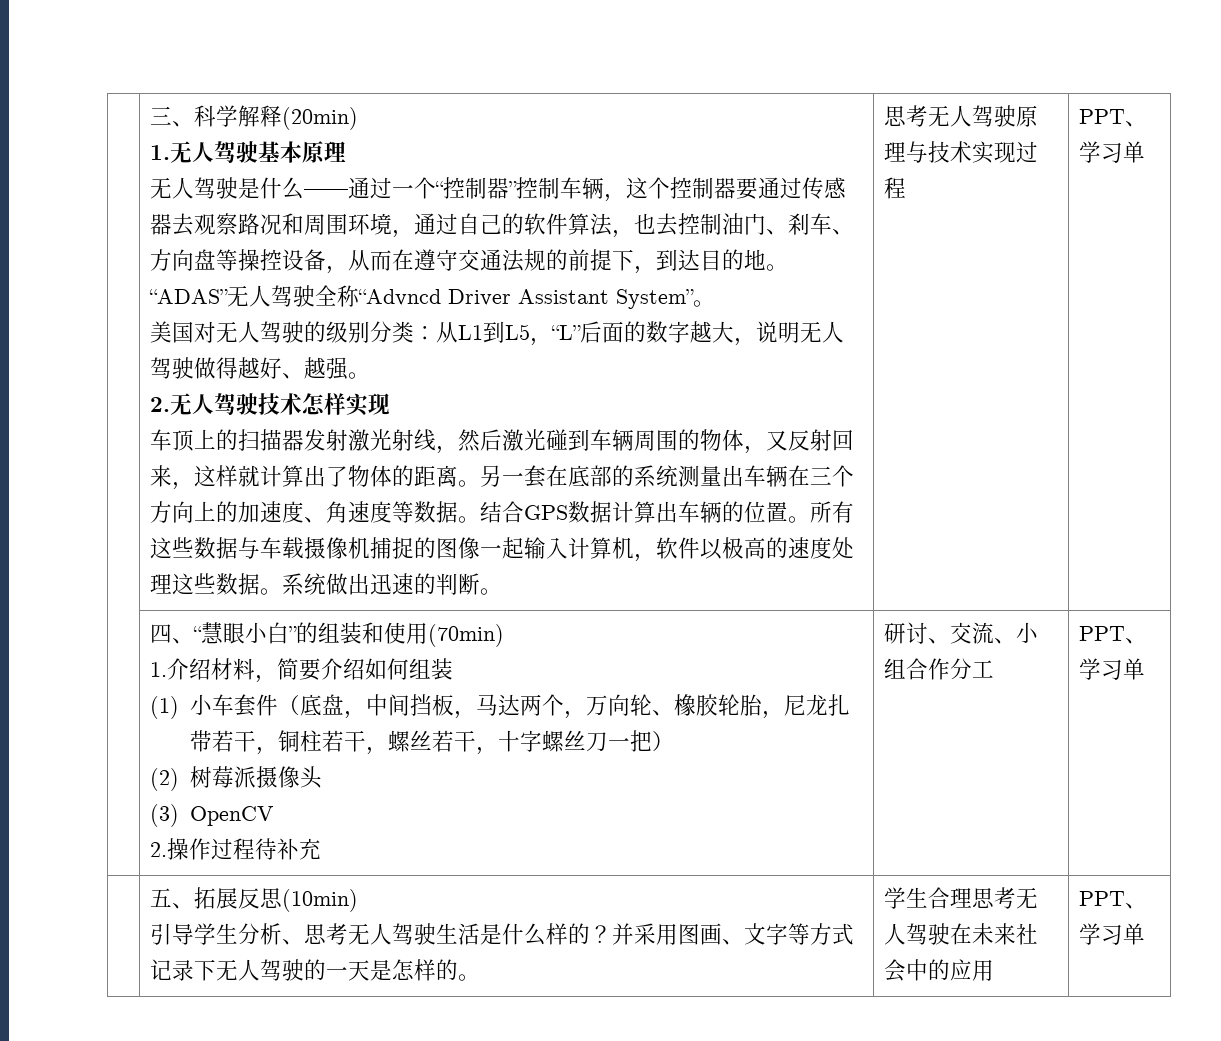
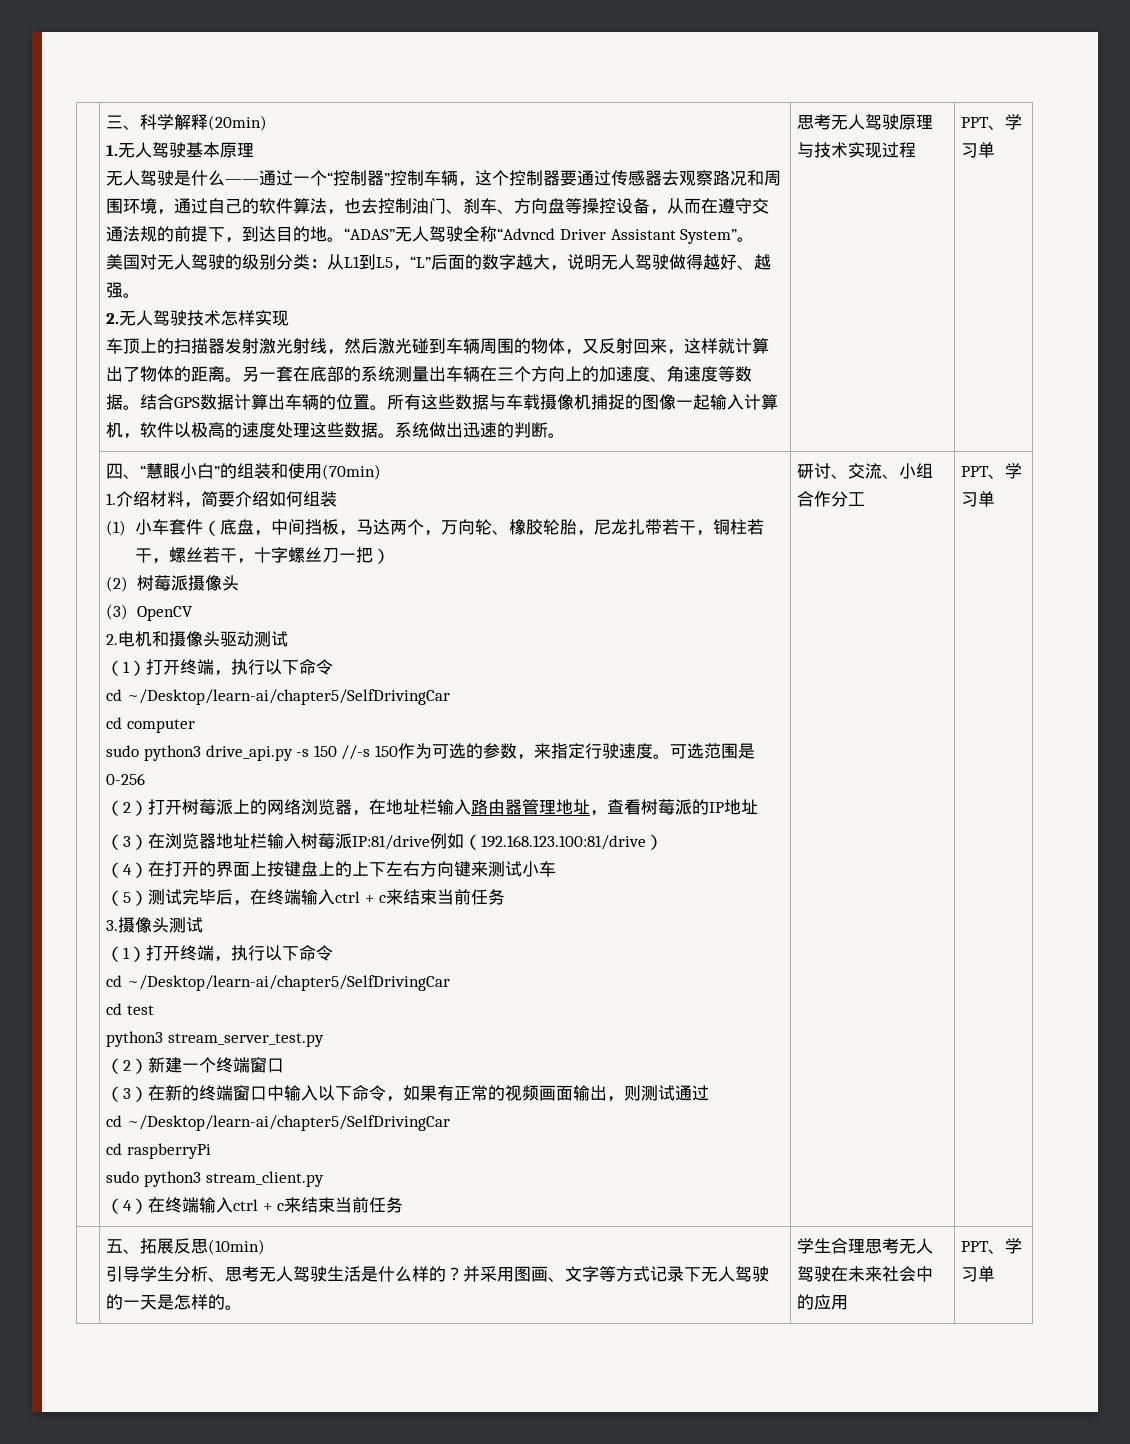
- 2.操作过程待补充
+ 2.电机和摄像头驱动测试
+ （1）打开终端，执行以下命令
+ cd ~/Desktop/learn-ai/chapter5/SelfDrivingCar
+ cd computer
+ sudo python3 drive_api.py -s 150 //-s 150作为可选的参数，来指定行驶速度。可选范围是0-256
+ （2）打开树莓派上的网络浏览器，在地址栏输入路由器管理地址，查看树莓派的IP地址
+ （3）在浏览器地址栏输入树莓派IP:81/drive例如（192.168.123.100:81/drive）
+ （4）在打开的界面上按键盘上的上下左右方向键来测试小车
+ （5）测试完毕后，在终端输入ctrl + c来结束当前任务
+ 3.摄像头测试
+ （1）打开终端，执行以下命令
+ cd ~/Desktop/learn-ai/chapter5/SelfDrivingCar
+ cd test
+ python3 stream_server_test.py
+ （2）新建一个终端窗口
+ （3）在新的终端窗口中输入以下命令，如果有正常的视频画面输出，则测试通过
+ cd ~/Desktop/learn-ai/chapter5/SelfDrivingCar
+ cd raspberryPi
+ sudo python3 stream_client.py
+ （4）在终端输入ctrl + c来结束当前任务

